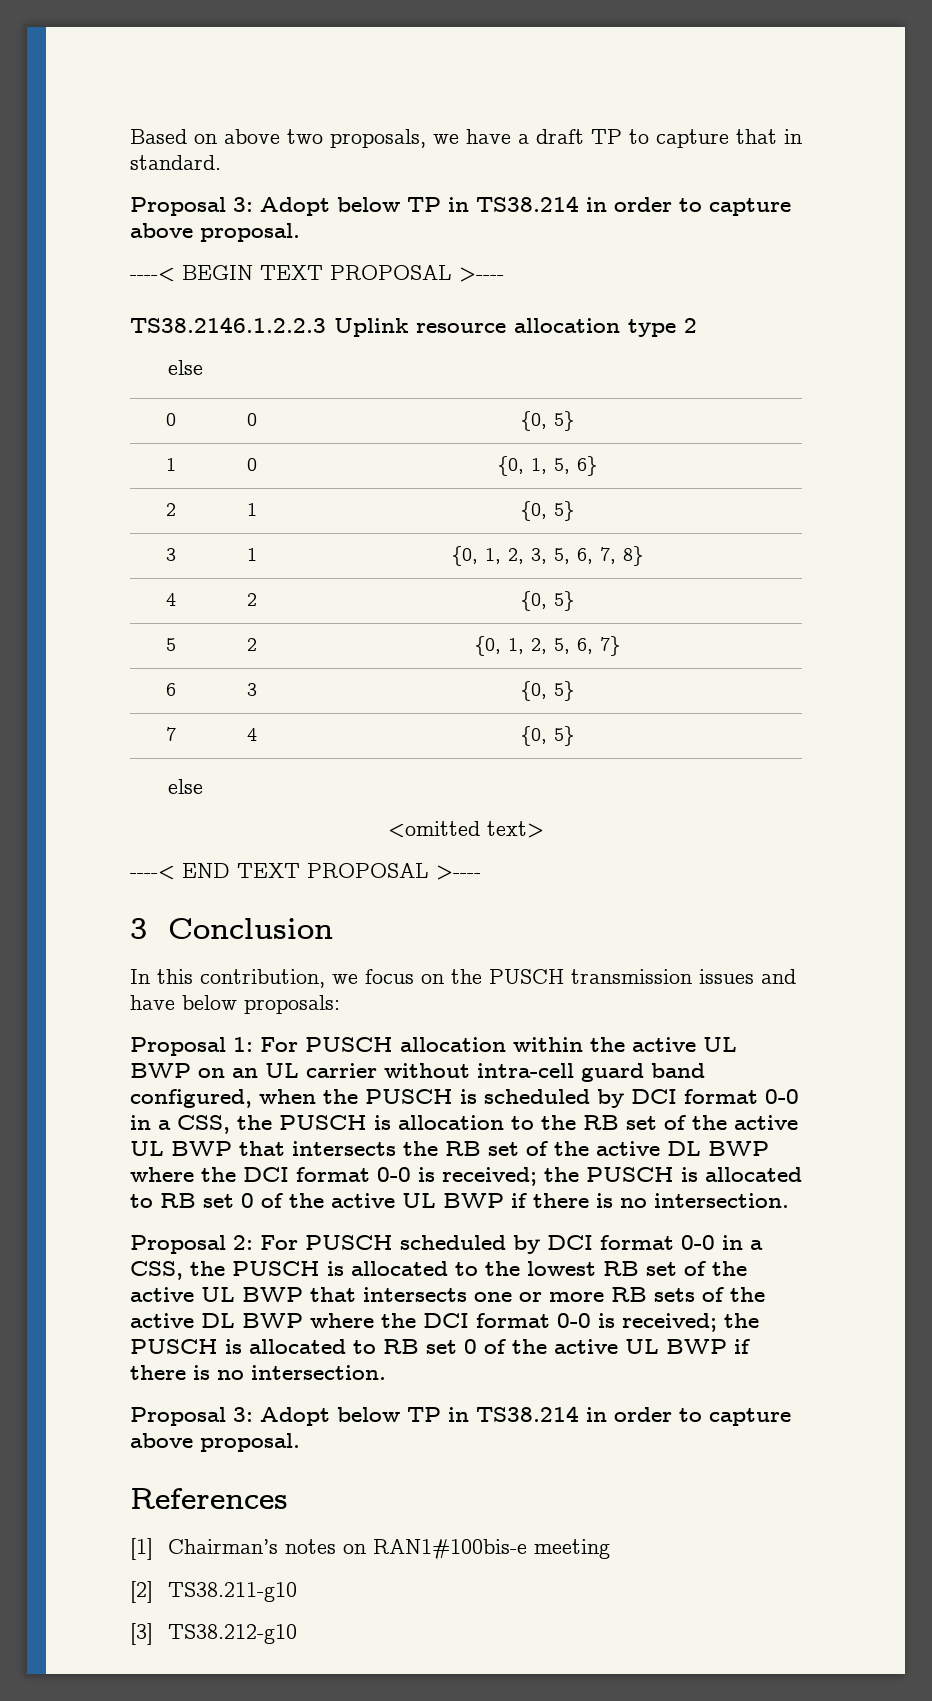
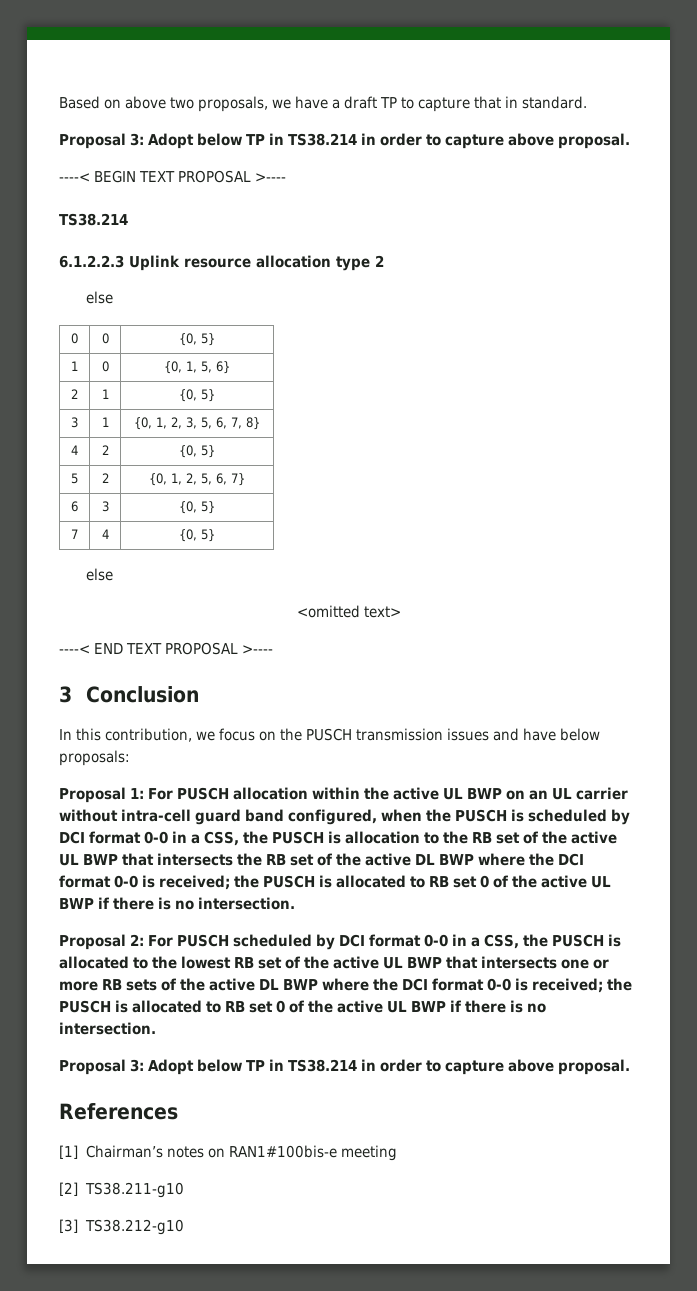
  ----< BEGIN TEXT PROPOSAL >----
- TS38.2146.1.2.2.3 Uplink resource allocation type 2
+ TS38.214
+ 6.1.2.2.3 Uplink resource allocation type 2

